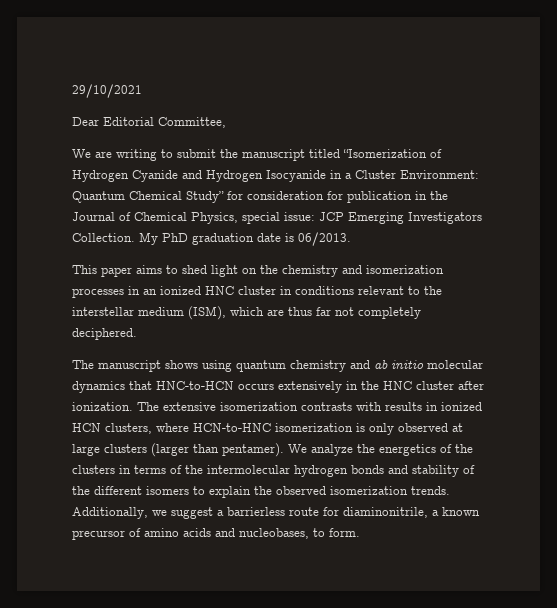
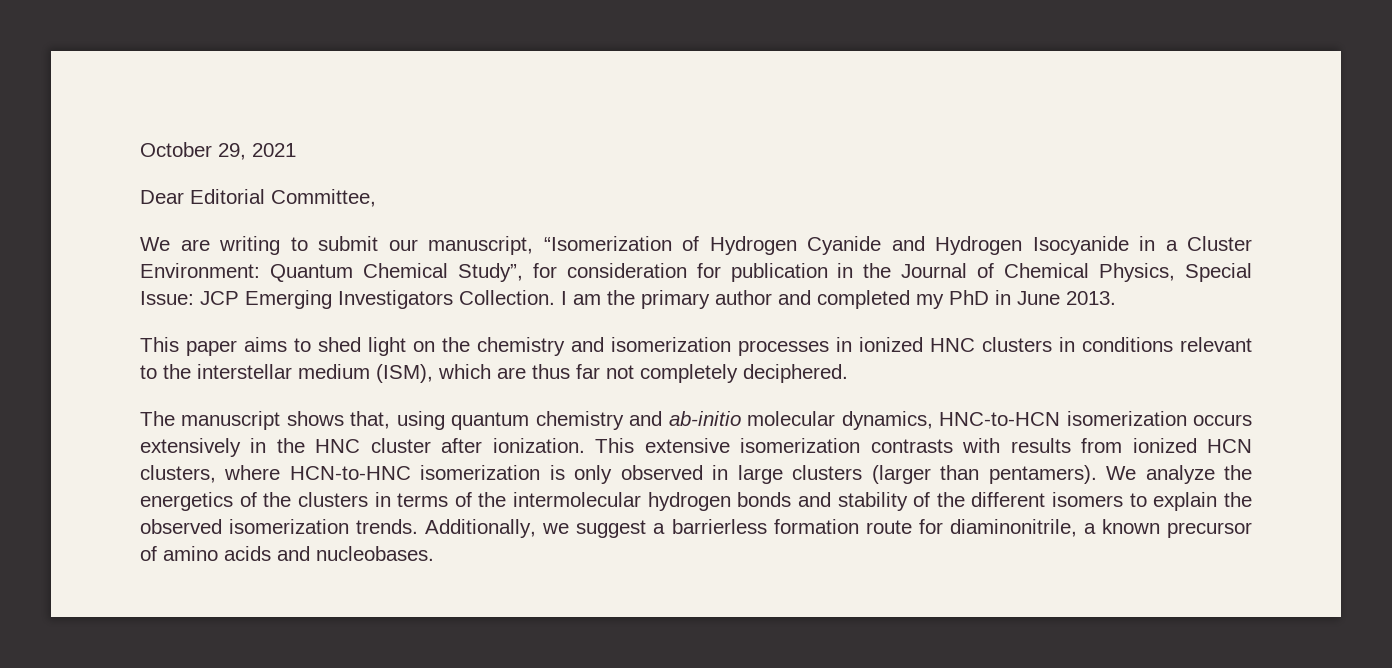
- 29/10/2021
+ October 29, 2021
- We are writing to submit the manuscript titled “Isomerization of Hydrogen Cyanide and Hydrogen Isocyanide in a Cluster Environment: Quantum Chemical Study” for consideration for publication in the Journal of Chemical Physics, special issue: JCP Emerging Investigators Collection.
+ We are writing to submit our manuscript, “Isomerization of Hydrogen Cyanide and Hydrogen Isocyanide in a Cluster Environment: Quantum Chemical Study”, for consideration for publication in the Journal of Chemical Physics, Special Issue: JCP Emerging Investigators Collection.
- My PhD graduation date is 06/2013.
+ I am the primary author and completed my PhD in June 2013.
- This paper aims to shed light on the chemistry and isomerization processes in an ionized HNC cluster in conditions relevant to the interstellar medium (ISM), which are thus far not completely deciphered.
+ This paper aims to shed light on the chemistry and isomerization processes in ionized HNC clusters in conditions relevant to the interstellar medium (ISM), which are thus far not completely deciphered.
- The manuscript shows using quantum chemistry and ab initio molecular dynamics that HNC-to-HCN occurs extensively in the HNC cluster after ionization.
+ The manuscript shows that, using quantum chemistry and ab-initio molecular dynamics, HNC-to-HCN isomerization occurs extensively in the HNC cluster after ionization.
- The extensive isomerization contrasts with results in ionized HCN clusters, where HCN-to-HNC isomerization is only observed at large clusters (larger than pentamer).
+ This extensive isomerization contrasts with results from ionized HCN clusters, where HCN-to-HNC isomerization is only observed in large clusters (larger than pentamers).
- Additionally, we suggest a barrierless route for diaminonitrile, a known precursor of amino acids and nucleobases, to form.
+ Additionally, we suggest a barrierless formation route for diaminonitrile, a known precursor of amino acids and nucleobases.

